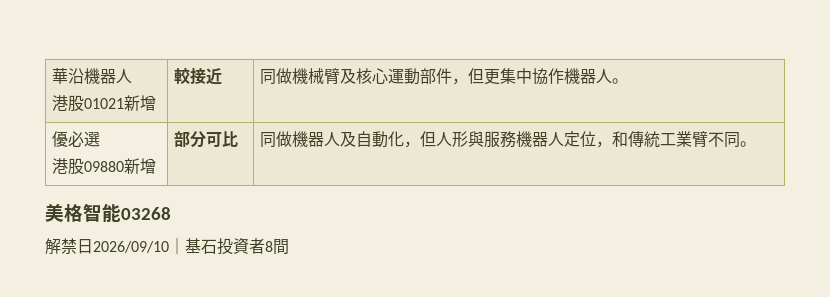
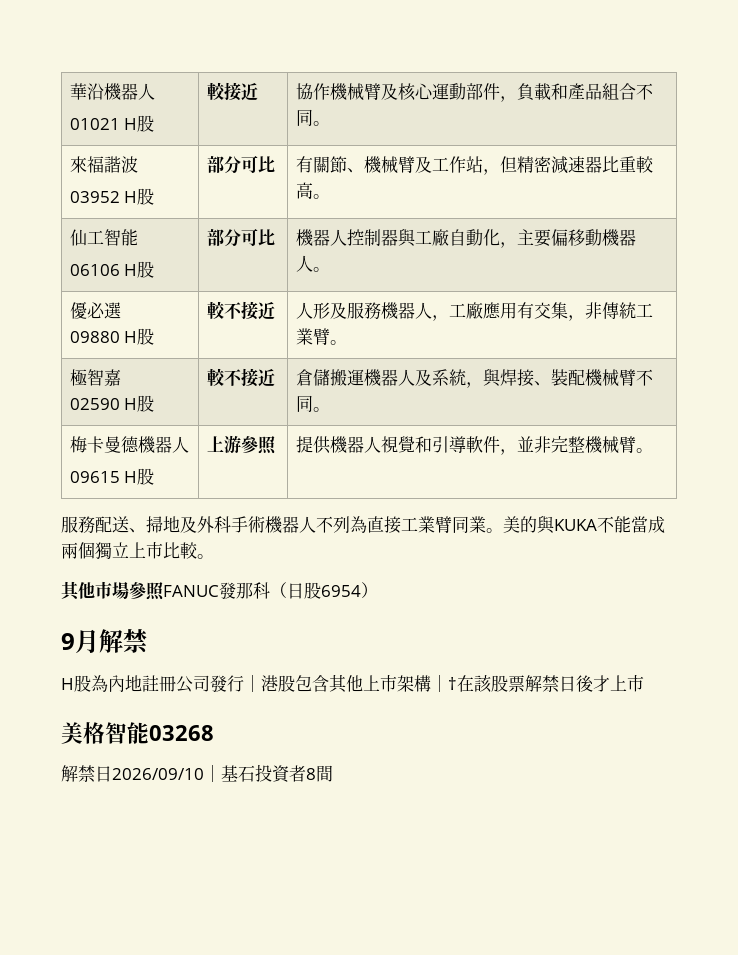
  華沿機器人
- 港股01021新增 | 較接近 | 同做機械臂及核心運動部件，但更集中協作機器人。
+ 01021 H股 | 較接近 | 協作機械臂及核心運動部件，負載和產品組合不同。
+ 來福諧波
+ 03952 H股 | 部分可比 | 有關節、機械臂及工作站，但精密減速器比重較高。
+ 仙工智能
+ 06106 H股 | 部分可比 | 機器人控制器與工廠自動化，主要偏移動機器人。
  優必選
- 港股09880新增 | 部分可比 | 同做機器人及自動化，但人形與服務機器人定位，和傳統工業臂不同。
+ 09880 H股 | 較不接近 | 人形及服務機器人，工廠應用有交集，非傳統工業臂。
+ 極智嘉
+ 02590 H股 | 較不接近 | 倉儲搬運機器人及系統，與焊接、裝配機械臂不同。
+ 梅卡曼德機器人
+ 09615 H股 | 上游參照 | 提供機器人視覺和引導軟件，並非完整機械臂。
+ 服務配送、掃地及外科手術機器人不列為直接工業臂同業。美的與KUKA不能當成兩個獨立上市比較。
+ 其他市場參照FANUC發那科（日股6954）
+ 9月解禁
+ H股為內地註冊公司發行｜港股包含其他上市架構｜†在該股票解禁日後才上市

